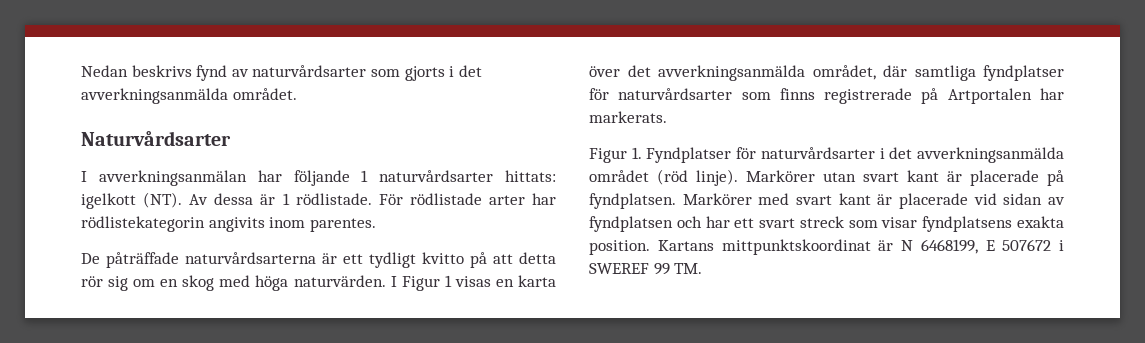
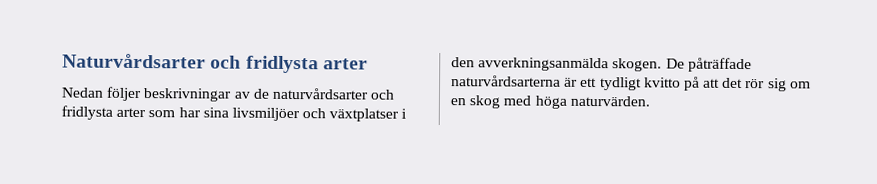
- Nedan beskrivs fynd av naturvårdsarter som gjorts i det avverkningsanmälda området.
- Naturvårdsarter
- I avverkningsanmälan har följande 1 naturvårdsarter hittats: igelkott (NT). Av dessa är 1 rödlistade. För rödlistade arter har rödlistekategorin angivits inom parentes.
- De påträffade naturvårdsarterna är ett tydligt kvitto på att detta rör sig om en skog med höga naturvärden. I Figur 1 visas en karta över det avverkningsanmälda området, där samtliga fyndplatser för naturvårdsarter som finns registrerade på Artportalen har markerats.
- Figur 1. Fyndplatser för naturvårdsarter i det avverkningsanmälda området (röd linje). Markörer utan svart kant är placerade på fyndplatsen. Markörer med svart kant är placerade vid sidan av fyndplatsen och har ett svart streck som visar fyndplatsens exakta position. Kartans mittpunktskoordinat är N 6468199, E 507672 i SWEREF 99 TM.
+ Naturvårdsarter och fridlysta arter
+ Nedan följer beskrivningar av de naturvårdsarter och fridlysta arter som har sina livsmiljöer och växtplatser i den avverkningsanmälda skogen. De påträffade naturvårdsarterna är ett tydligt kvitto på att det rör sig om en skog med höga naturvärden.

